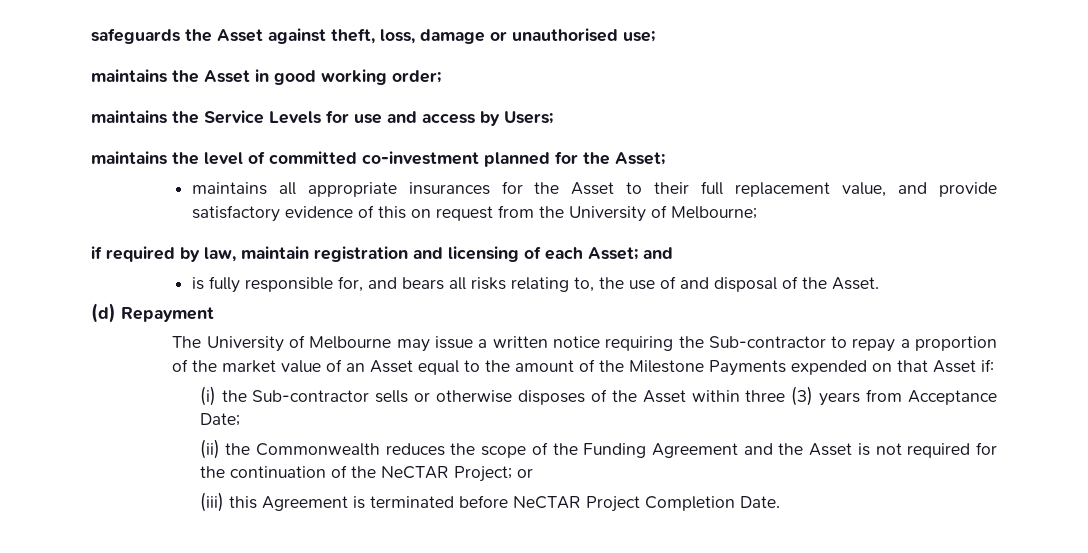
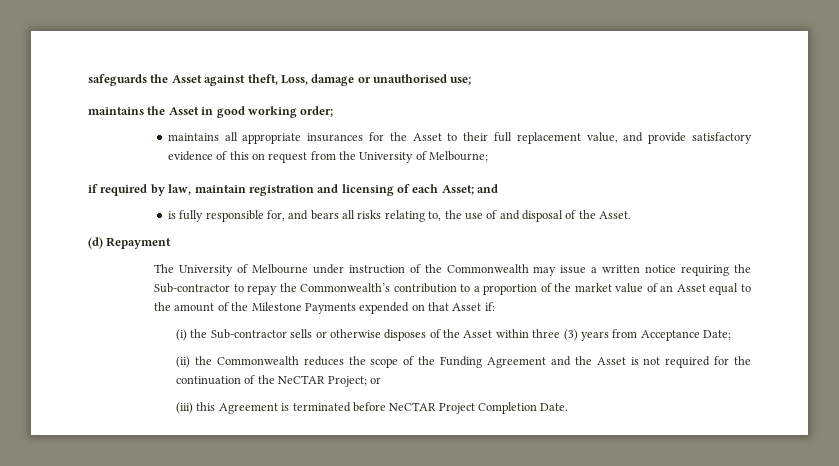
- safeguards the Asset against theft, loss, damage or unauthorised use;
+ safeguards the Asset against theft, Loss, damage or unauthorised use;
- maintains the Service Levels for use and access by Users;
- maintains the level of committed co-investment planned for the Asset;
- The University of Melbourne may issue a written notice requiring the Sub-contractor to repay a proportion of the market value of an Asset equal to the amount of the Milestone Payments expended on that Asset if:
+ The University of Melbourne under instruction of the Commonwealth may issue a written notice requiring the Sub-contractor to repay the Commonwealth’s contribution to a proportion of the market value of an Asset equal to the amount of the Milestone Payments expended on that Asset if:

